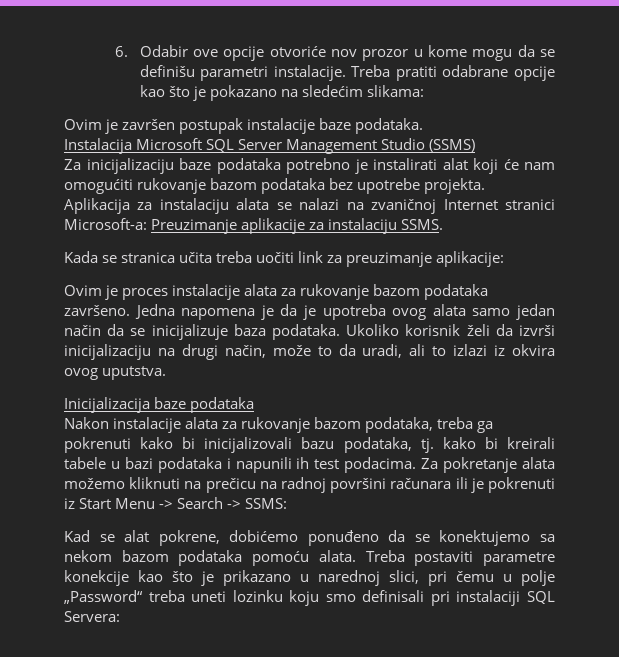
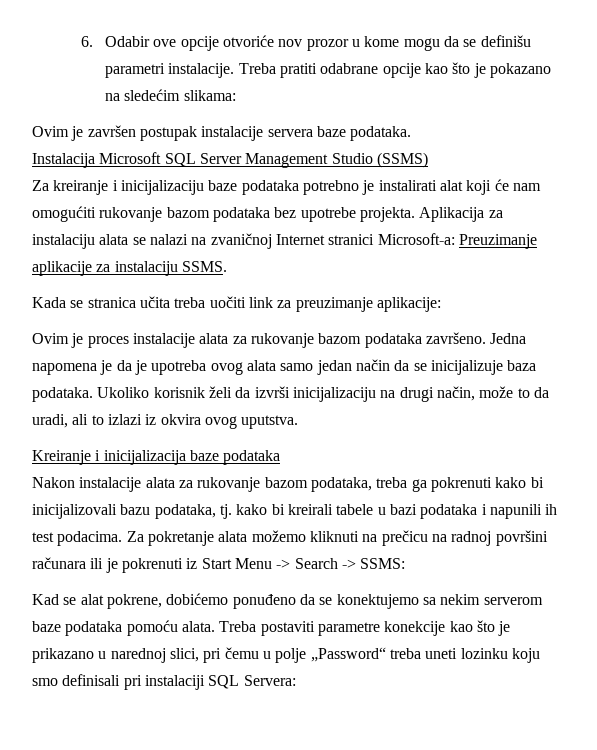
- Ovim je završen postupak instalacije baze podataka.
+ Ovim je završen postupak instalacije servera baze podataka.
- Za inicijalizaciju baze podataka potrebno je instalirati alat koji će nam omogućiti rukovanje bazom podataka bez upotrebe projekta.
+ Za kreiranje i inicijalizaciju baze podataka potrebno je instalirati alat koji će nam omogućiti rukovanje bazom podataka bez upotrebe projekta.
- Inicijalizacija baze podataka
+ Kreiranje i inicijalizacija baze podataka
- Kad se alat pokrene, dobićemo ponuđeno da se konektujemo sa nekom bazom podataka pomoću alata.
+ Kad se alat pokrene, dobićemo ponuđeno da se konektujemo sa nekim serverom baze podataka pomoću alata.

